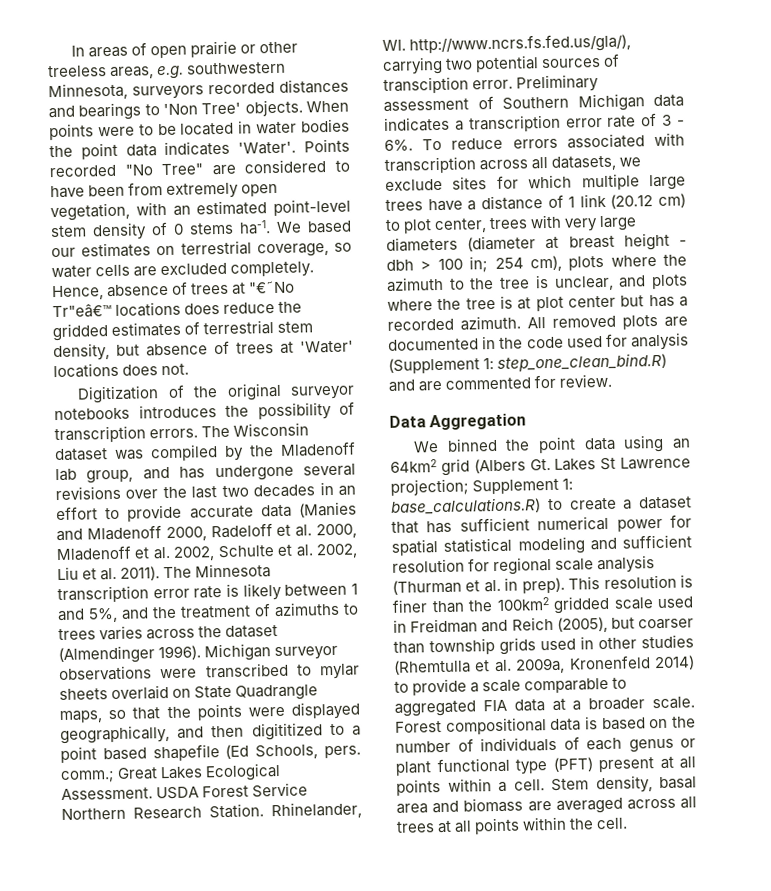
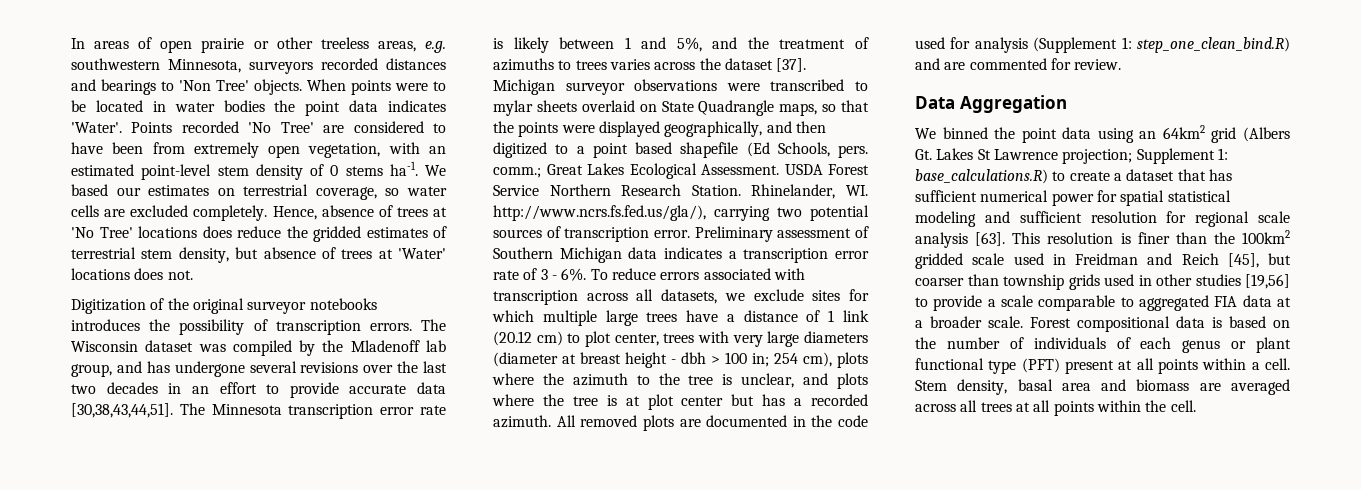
- Points recorded "No Tree" are considered to have been from extremely open vegetation, with an estimated point-level stem density of 0 stems ha-1.
+ Points recorded 'No Tree' are considered to have been from extremely open vegetation, with an estimated point-level stem density of 0 stems ha-1.
- Hence, absence of trees at "€˜No Tr"eâ€™ locations does reduce the gridded estimates of terrestrial stem density, but absence of trees at 'Water' locations does not.
+ Hence, absence of trees at 'No Tree' locations does reduce the gridded estimates of terrestrial stem density, but absence of trees at 'Water' locations does not.
- The Wisconsin dataset was compiled by the Mladenoff lab group, and has undergone several revisions over the last two decades in an effort to provide accurate data (Manies and Mladenoff 2000, Radeloff et al. 2000, Mladenoff et al. 2002, Schulte et al. 2002, Liu et al. 2011).
+ The Wisconsin dataset was compiled by the Mladenoff lab group, and has undergone several revisions over the last two decades in an effort to provide accurate data [30,38,43,44,51].
- The Minnesota transcription error rate is likely between 1 and 5%, and the treatment of azimuths to trees varies across the dataset (Almendinger 1996).
+ The Minnesota transcription error rate is likely between 1 and 5%, and the treatment of azimuths to trees varies across the dataset [37].
- Michigan surveyor observations were transcribed to mylar sheets overlaid on State Quadrangle maps, so that the points were displayed geographically, and then digititized to a point based shapefile (Ed Schools, pers. comm.; Great Lakes Ecological Assessment.
+ Michigan surveyor observations were transcribed to mylar sheets overlaid on State Quadrangle maps, so that the points were displayed geographically, and then digitized to a point based shapefile (Ed Schools, pers. comm.; Great Lakes Ecological Assessment.
- Rhinelander, WI. http://www.ncrs.fs.fed.us/gla/), carrying two potential sources of transciption error.
+ Rhinelander, WI. http://www.ncrs.fs.fed.us/gla/), carrying two potential sources of transcription error.
- We binned the point data using an 64km2 grid (Albers Gt. Lakes St Lawrence projection; Supplement 1: base_calculations.R) to create a dataset that has sufficient numerical power for spatial statistical modeling and sufficient resolution for regional scale analysis (Thurman et al. in prep).
+ We binned the point data using an 64km2 grid (Albers Gt. Lakes St Lawrence projection; Supplement 1: base_calculations.R) to create a dataset that has sufficient numerical power for spatial statistical modeling and sufficient resolution for regional scale analysis [63].
- This resolution is finer than the 100km2 gridded scale used in Freidman and Reich (2005), but coarser than township grids used in other studies (Rhemtulla et al. 2009a, Kronenfeld 2014) to provide a scale comparable to aggregated FIA data at a broader scale.
+ This resolution is finer than the 100km2 gridded scale used in Freidman and Reich [45], but coarser than township grids used in other studies [19,56] to provide a scale comparable to aggregated FIA data at a broader scale.

